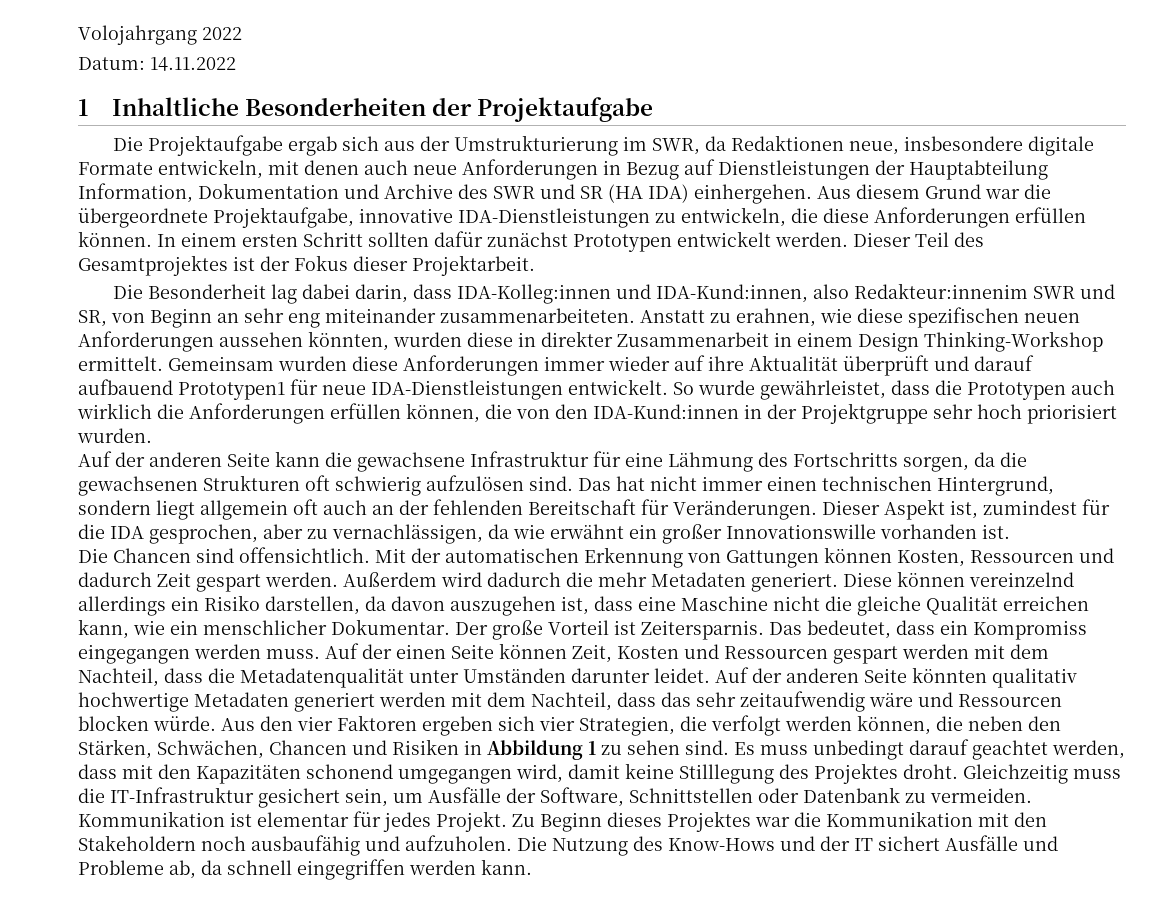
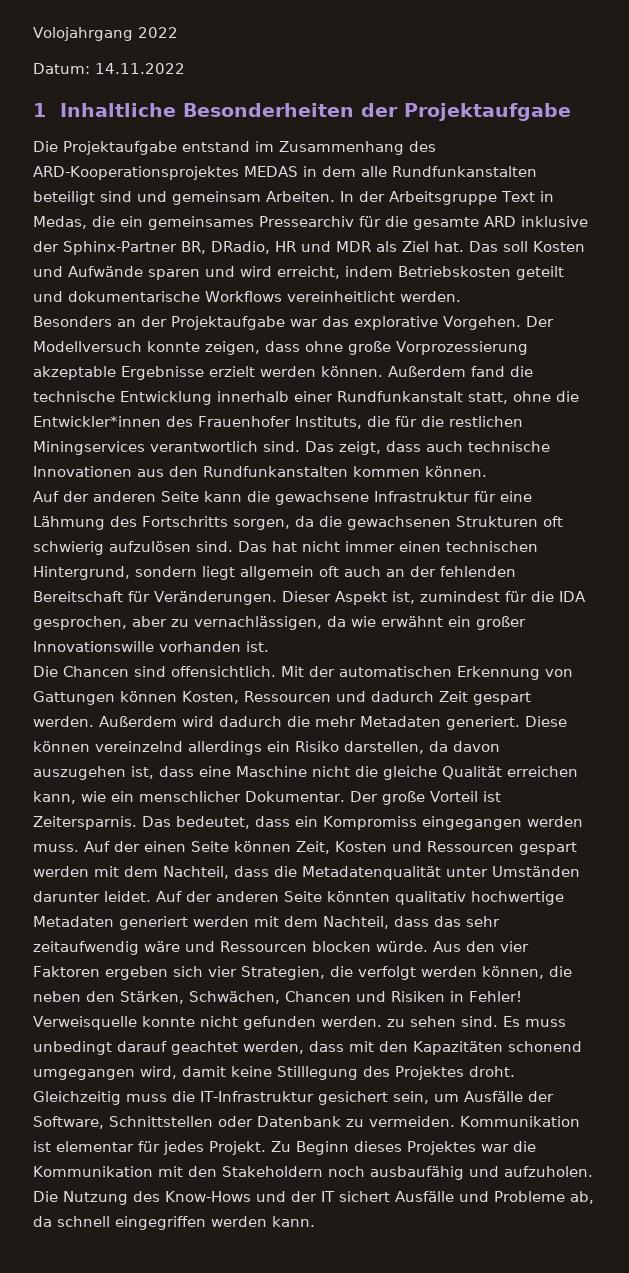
- Die Projektaufgabe ergab sich aus der Umstrukturierung im SWR, da Redaktionen neue, insbesondere digitale Formate entwickeln, mit denen auch neue Anforderungen in Bezug auf Dienstleistungen der Hauptabteilung Information, Dokumentation und Archive des SWR und SR (HA IDA) einhergehen. Aus diesem Grund war die übergeordnete Projektaufgabe, innovative IDA-Dienstleistungen zu entwickeln, die diese Anforderungen erfüllen können. In einem ersten Schritt sollten dafür zunächst Prototypen entwickelt werden. Dieser Teil des Gesamtprojektes ist der Fokus dieser Projektarbeit.
- Die Besonderheit lag dabei darin, dass IDA-Kolleg:innen und IDA-Kund:innen, also Redakteur:innenim SWR und SR, von Beginn an sehr eng miteinander zusammenarbeiteten. Anstatt zu erahnen, wie diese spezifischen neuen Anforderungen aussehen könnten, wurden diese in direkter Zusammenarbeit in einem Design Thinking-Workshop ermittelt. Gemeinsam wurden diese Anforderungen immer wieder auf ihre Aktualität überprüft und darauf aufbauend Prototypen1 für neue IDA-Dienstleistungen entwickelt. So wurde gewährleistet, dass die Prototypen auch wirklich die Anforderungen erfüllen können, die von den IDA-Kund:innen in der Projektgruppe sehr hoch priorisiert wurden.
+ Die Projektaufgabe entstand im Zusammenhang des ARD-Kooperationsprojektes MEDAS in dem alle Rundfunkanstalten beteiligt sind und gemeinsam Arbeiten. In der Arbeitsgruppe Text in Medas, die ein gemeinsames Pressearchiv für die gesamte ARD inklusive der Sphinx-Partner BR, DRadio, HR und MDR als Ziel hat. Das soll Kosten und Aufwände sparen und wird erreicht, indem Betriebskosten geteilt und dokumentarische Workflows vereinheitlicht werden.
+ Besonders an der Projektaufgabe war das explorative Vorgehen. Der Modellversuch konnte zeigen, dass ohne große Vorprozessierung akzeptable Ergebnisse erzielt werden können. Außerdem fand die technische Entwicklung innerhalb einer Rundfunkanstalt statt, ohne die Entwickler*innen des Frauenhofer Instituts, die für die restlichen Miningservices verantwortlich sind. Das zeigt, dass auch technische Innovationen aus den Rundfunkanstalten kommen können.
- Aus den vier Faktoren ergeben sich vier Strategien, die verfolgt werden können, die neben den Stärken, Schwächen, Chancen und Risiken in Abbildung 1 zu sehen sind.
+ Aus den vier Faktoren ergeben sich vier Strategien, die verfolgt werden können, die neben den Stärken, Schwächen, Chancen und Risiken in Fehler! Verweisquelle konnte nicht gefunden werden. zu sehen sind.

